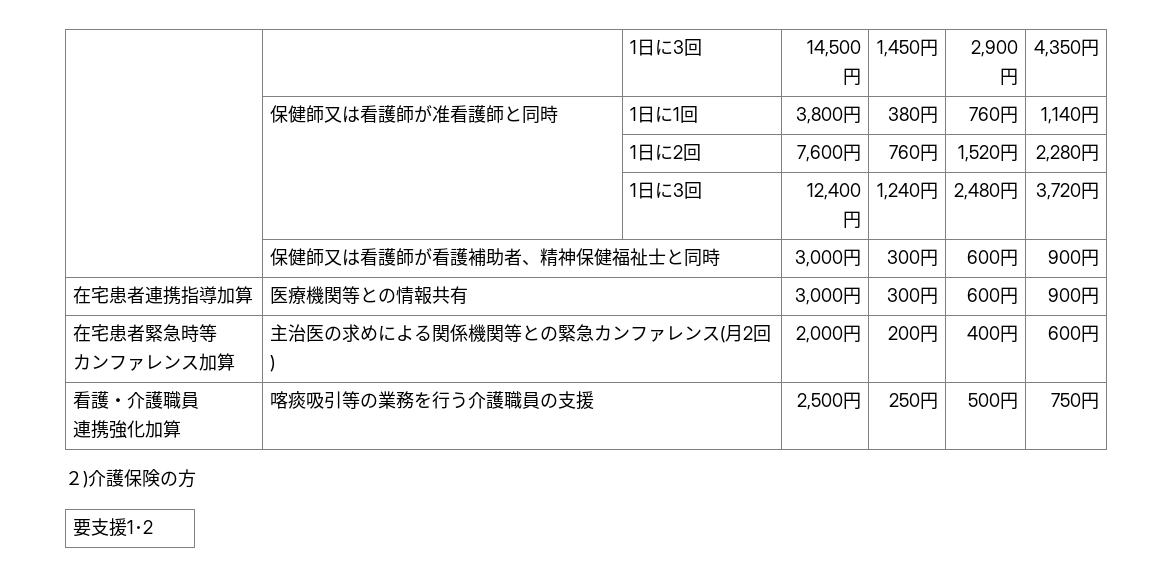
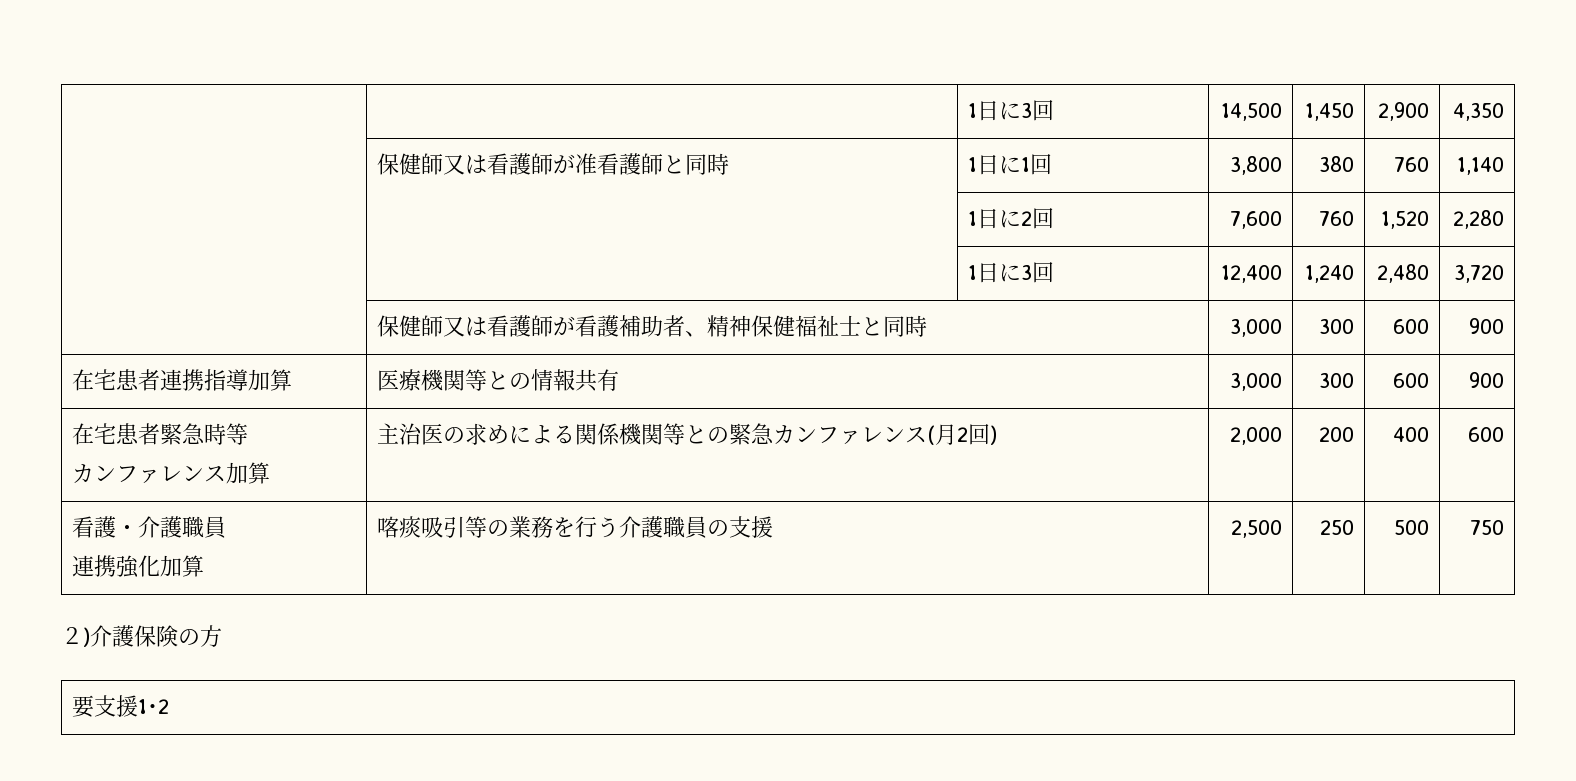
- | | 1日に3回 | 14,500円 | 1,450円 | 2,900円 | 4,350円
+ | | 1日に3回 | 14,500 | 1,450 | 2,900 | 4,350
- | 保健師又は看護師が准看護師と同時 | 1日に1回 | 3,800円 | 380円 | 760円 | 1,140円
+ | 保健師又は看護師が准看護師と同時 | 1日に1回 | 3,800 | 380 | 760 | 1,140
- | | 1日に2回 | 7,600円 | 760円 | 1,520円 | 2,280円
+ | | 1日に2回 | 7,600 | 760 | 1,520 | 2,280
- | | 1日に3回 | 12,400円 | 1,240円 | 2,480円 | 3,720円
+ | | 1日に3回 | 12,400 | 1,240 | 2,480 | 3,720
- | 保健師又は看護師が看護補助者、精神保健福祉士と同時 | 3,000円 | 300円 | 600円 | 900円
+ | 保健師又は看護師が看護補助者、精神保健福祉士と同時 | 3,000 | 300 | 600 | 900
- 在宅患者連携指導加算 | 医療機関等との情報共有 | 3,000円 | 300円 | 600円 | 900円
+ 在宅患者連携指導加算 | 医療機関等との情報共有 | 3,000 | 300 | 600 | 900
  在宅患者緊急時等
- カンファレンス加算 | 主治医の求めによる関係機関等との緊急カンファレンス(月2回) | 2,000円 | 200円 | 400円 | 600円
+ カンファレンス加算 | 主治医の求めによる関係機関等との緊急カンファレンス(月2回) | 2,000 | 200 | 400 | 600
  看護・介護職員
- 連携強化加算 | 喀痰吸引等の業務を行う介護職員の支援 | 2,500円 | 250円 | 500円 | 750円
+ 連携強化加算 | 喀痰吸引等の業務を行う介護職員の支援 | 2,500 | 250 | 500 | 750

